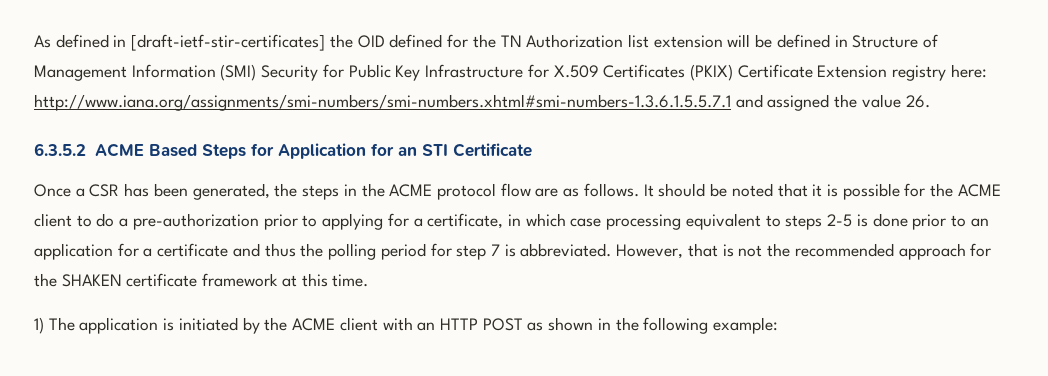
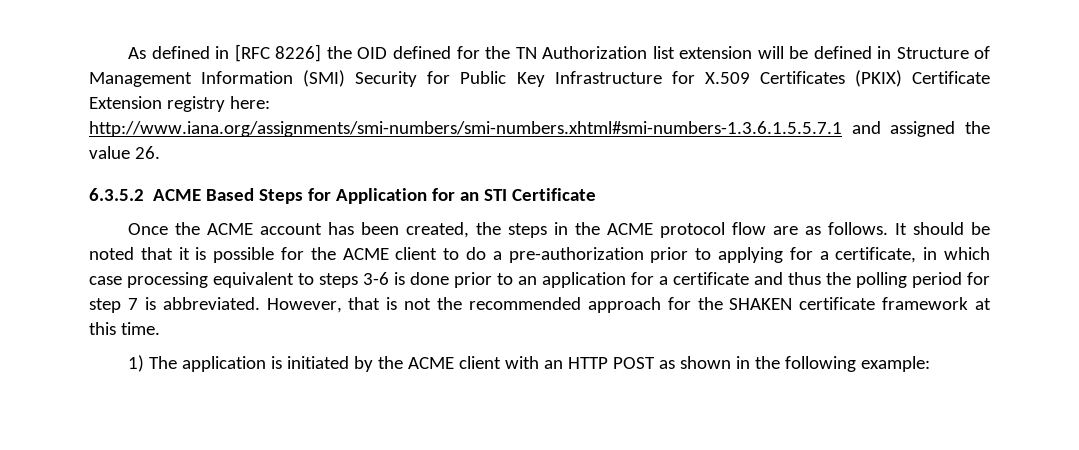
- As defined in [draft-ietf-stir-certificates] the OID defined for the TN Authorization list extension will be defined in Structure of Management Information (SMI) Security for Public Key Infrastructure for X.509 Certificates (PKIX) Certificate Extension registry here: http://www.iana.org/assignments/smi-numbers/smi-numbers.xhtml#smi-numbers-1.3.6.1.5.5.7.1 and assigned the value 26.
+ As defined in [RFC 8226] the OID defined for the TN Authorization list extension will be defined in Structure of Management Information (SMI) Security for Public Key Infrastructure for X.509 Certificates (PKIX) Certificate Extension registry here: http://www.iana.org/assignments/smi-numbers/smi-numbers.xhtml#smi-numbers-1.3.6.1.5.5.7.1 and assigned the value 26.
- Once a CSR has been generated, the steps in the ACME protocol flow are as follows.
+ Once the ACME account has been created, the steps in the ACME protocol flow are as follows.
- It should be noted that it is possible for the ACME client to do a pre-authorization prior to applying for a certificate, in which case processing equivalent to steps 2-5 is done prior to an application for a certificate and thus the polling period for step 7 is abbreviated.
+ It should be noted that it is possible for the ACME client to do a pre-authorization prior to applying for a certificate, in which case processing equivalent to steps 3-6 is done prior to an application for a certificate and thus the polling period for step 7 is abbreviated.

